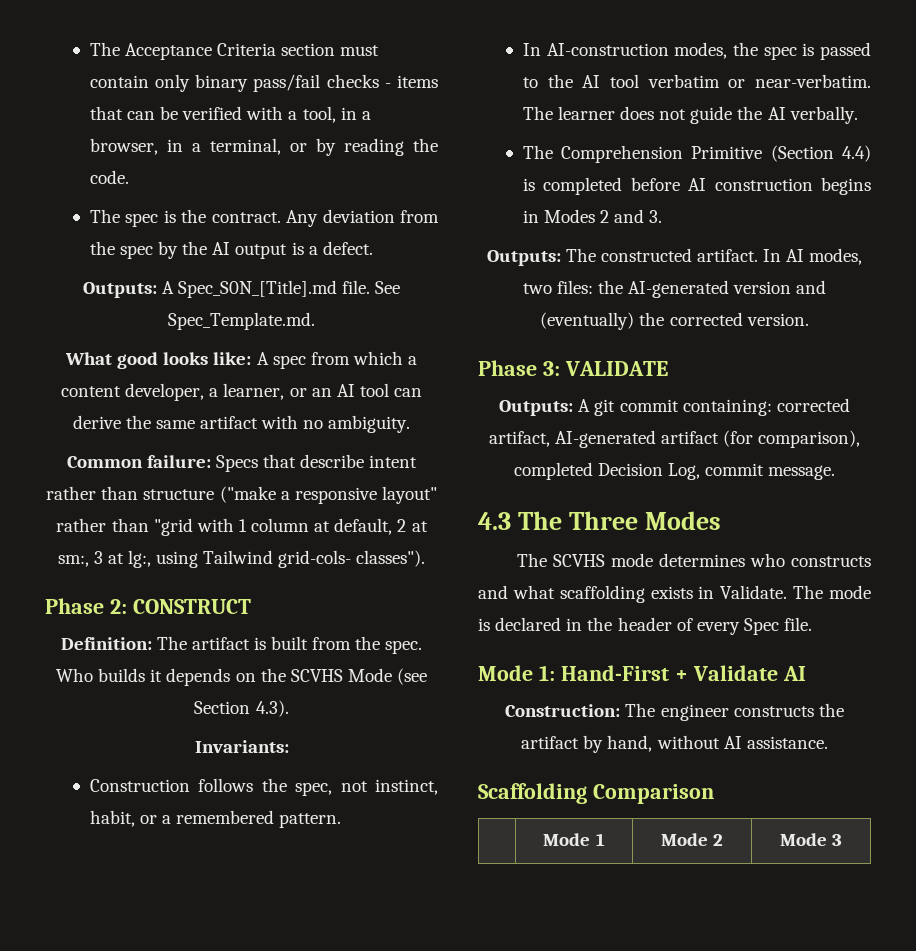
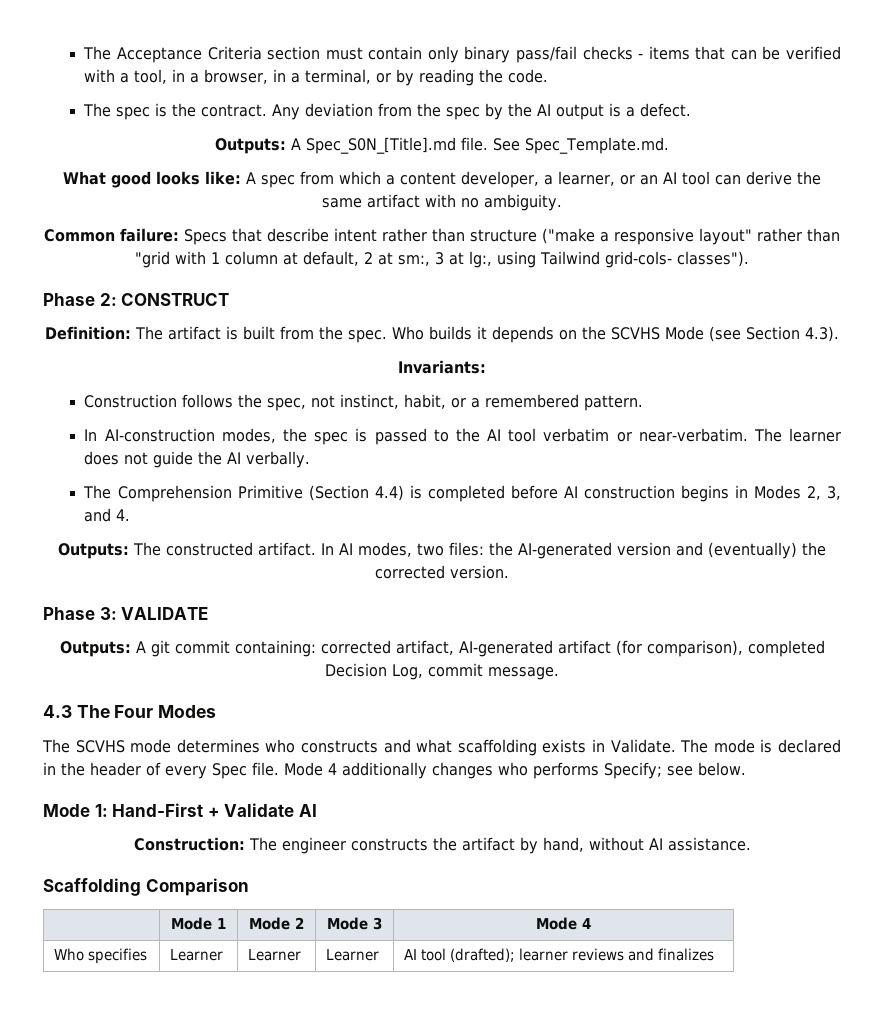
- The Comprehension Primitive (Section 4.4) is completed before AI construction begins in Modes 2 and 3.
+ The Comprehension Primitive (Section 4.4) is completed before AI construction begins in Modes 2, 3, and 4.
- 4.3 The Three Modes
+ 4.3 The Four Modes
+ Mode 4 additionally changes who performs Specify; see below.
- | Mode 1 | Mode 2 | Mode 3
+ | Mode 1 | Mode 2 | Mode 3 | Mode 4
+ Who specifies | Learner | Learner | Learner | AI tool (drafted); learner reviews and finalizes

